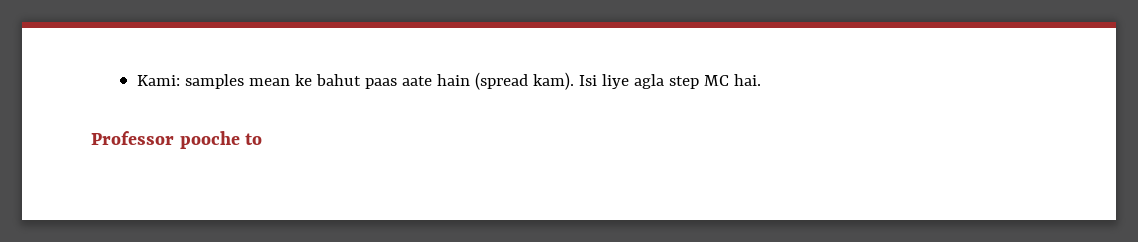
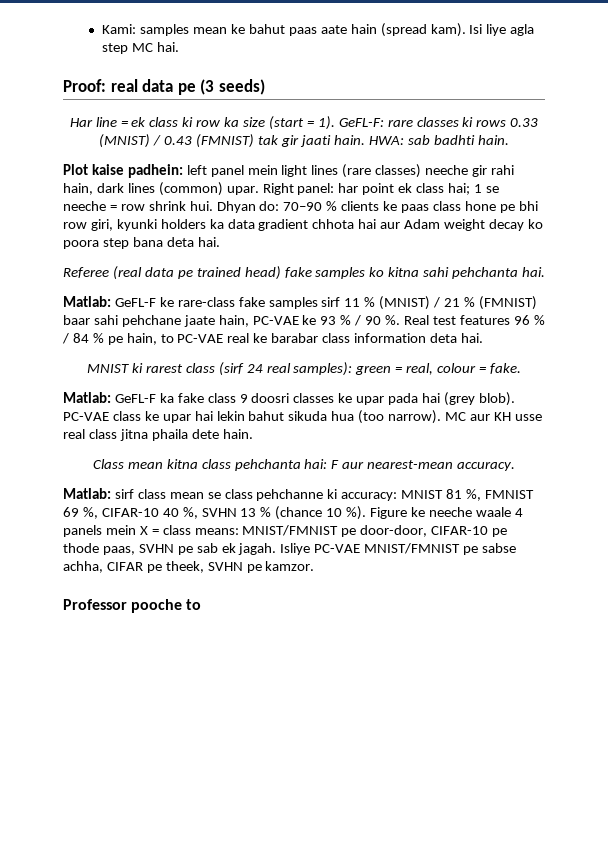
+ Proof: real data pe (3 seeds)
+ Har line = ek class ki row ka size (start = 1). GeFL-F: rare classes ki rows 0.33 (MNIST) / 0.43 (FMNIST) tak gir jaati hain. HWA: sab badhti hain.
+ Plot kaise padhein: left panel mein light lines (rare classes) neeche gir rahi hain, dark lines (common) upar. Right panel: har point ek class hai; 1 se neeche = row shrink hui. Dhyan do: 70–90 % clients ke paas class hone pe bhi row giri, kyunki holders ka data gradient chhota hai aur Adam weight decay ko poora step bana deta hai.
+ Referee (real data pe trained head) fake samples ko kitna sahi pehchanta hai.
+ Matlab: GeFL-F ke rare-class fake samples sirf 11 % (MNIST) / 21 % (FMNIST) baar sahi pehchane jaate hain, PC-VAE ke 93 % / 90 %. Real test features 96 % / 84 % pe hain, to PC-VAE real ke barabar class information deta hai.
+ MNIST ki rarest class (sirf 24 real samples): green = real, colour = fake.
+ Matlab: GeFL-F ka fake class 9 doosri classes ke upar pada hai (grey blob). PC-VAE class ke upar hai lekin bahut sikuda hua (too narrow). MC aur KH usse real class jitna phaila dete hain.
+ Class mean kitna class pehchanta hai: F aur nearest-mean accuracy.
+ Matlab: sirf class mean se class pehchanne ki accuracy: MNIST 81 %, FMNIST 69 %, CIFAR-10 40 %, SVHN 13 % (chance 10 %). Figure ke neeche waale 4 panels mein X = class means: MNIST/FMNIST pe door-door, CIFAR-10 pe thode paas, SVHN pe sab ek jagah. Isliye PC-VAE MNIST/FMNIST pe sabse achha, CIFAR pe theek, SVHN pe kamzor.

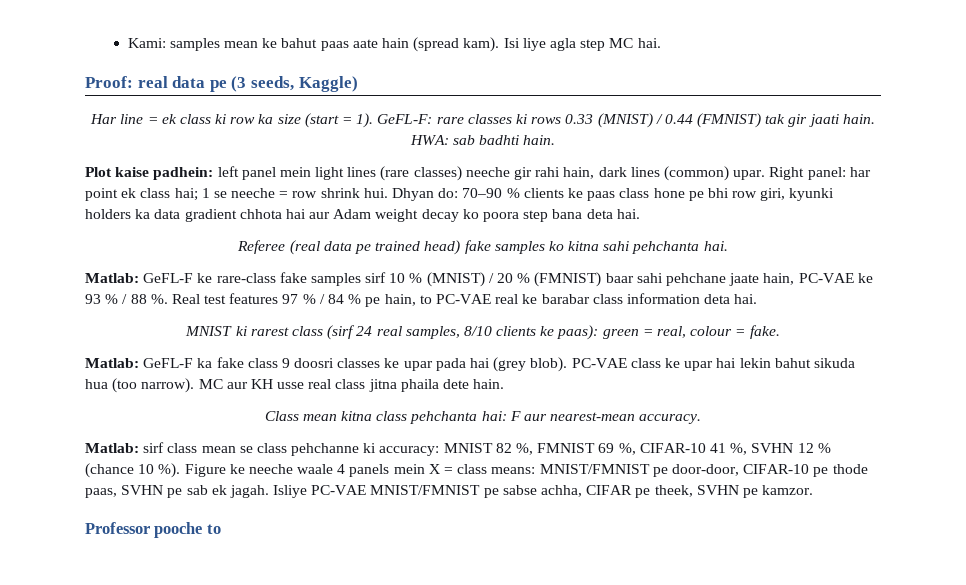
- Proof: real data pe (3 seeds)
+ Proof: real data pe (3 seeds, Kaggle)
- GeFL-F: rare classes ki rows 0.33 (MNIST) / 0.43 (FMNIST) tak gir jaati hain.
+ GeFL-F: rare classes ki rows 0.33 (MNIST) / 0.44 (FMNIST) tak gir jaati hain.
- Matlab: GeFL-F ke rare-class fake samples sirf 11 % (MNIST) / 21 % (FMNIST) baar sahi pehchane jaate hain, PC-VAE ke 93 % / 90 %.
+ Matlab: GeFL-F ke rare-class fake samples sirf 10 % (MNIST) / 20 % (FMNIST) baar sahi pehchane jaate hain, PC-VAE ke 93 % / 88 %.
- Real test features 96 % / 84 % pe hain, to PC-VAE real ke barabar class information deta hai.
+ Real test features 97 % / 84 % pe hain, to PC-VAE real ke barabar class information deta hai.
- MNIST ki rarest class (sirf 24 real samples): green = real, colour = fake.
+ MNIST ki rarest class (sirf 24 real samples, 8/10 clients ke paas): green = real, colour = fake.
- Matlab: sirf class mean se class pehchanne ki accuracy: MNIST 81 %, FMNIST 69 %, CIFAR-10 40 %, SVHN 13 % (chance 10 %).
+ Matlab: sirf class mean se class pehchanne ki accuracy: MNIST 82 %, FMNIST 69 %, CIFAR-10 41 %, SVHN 12 % (chance 10 %).

